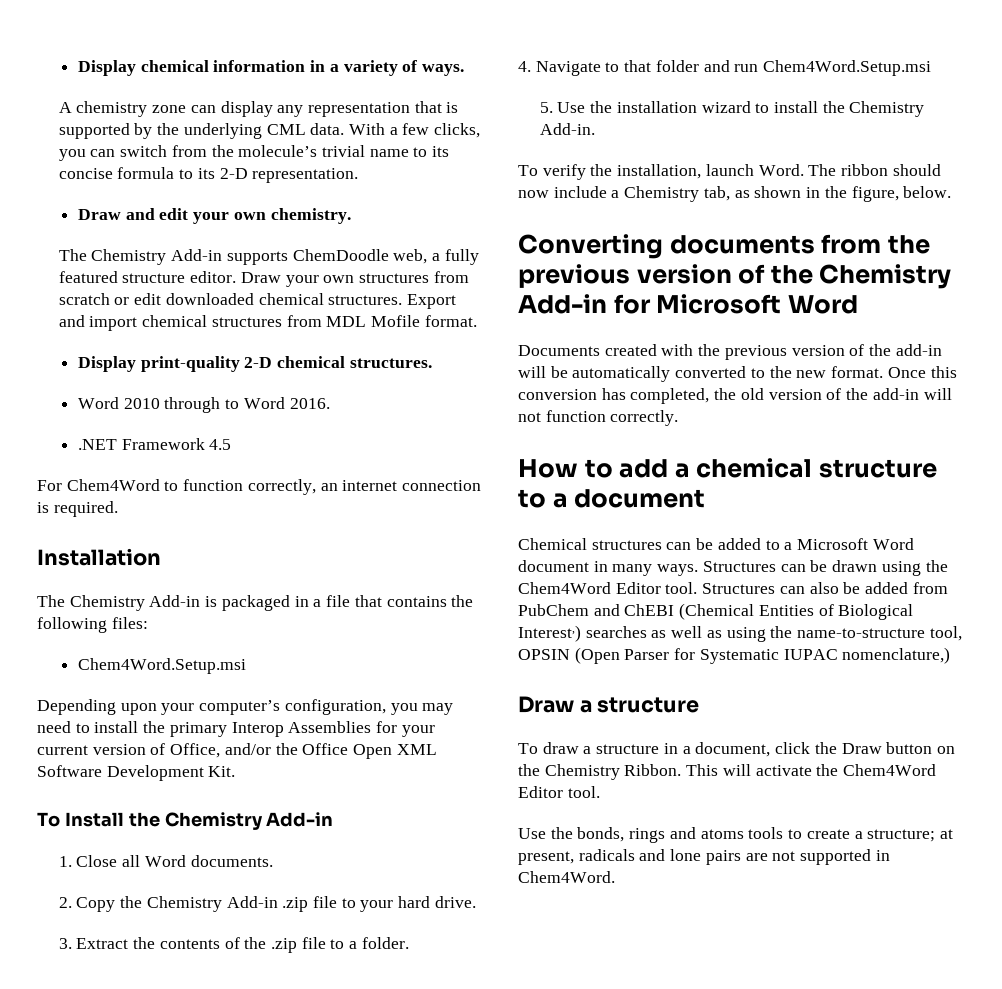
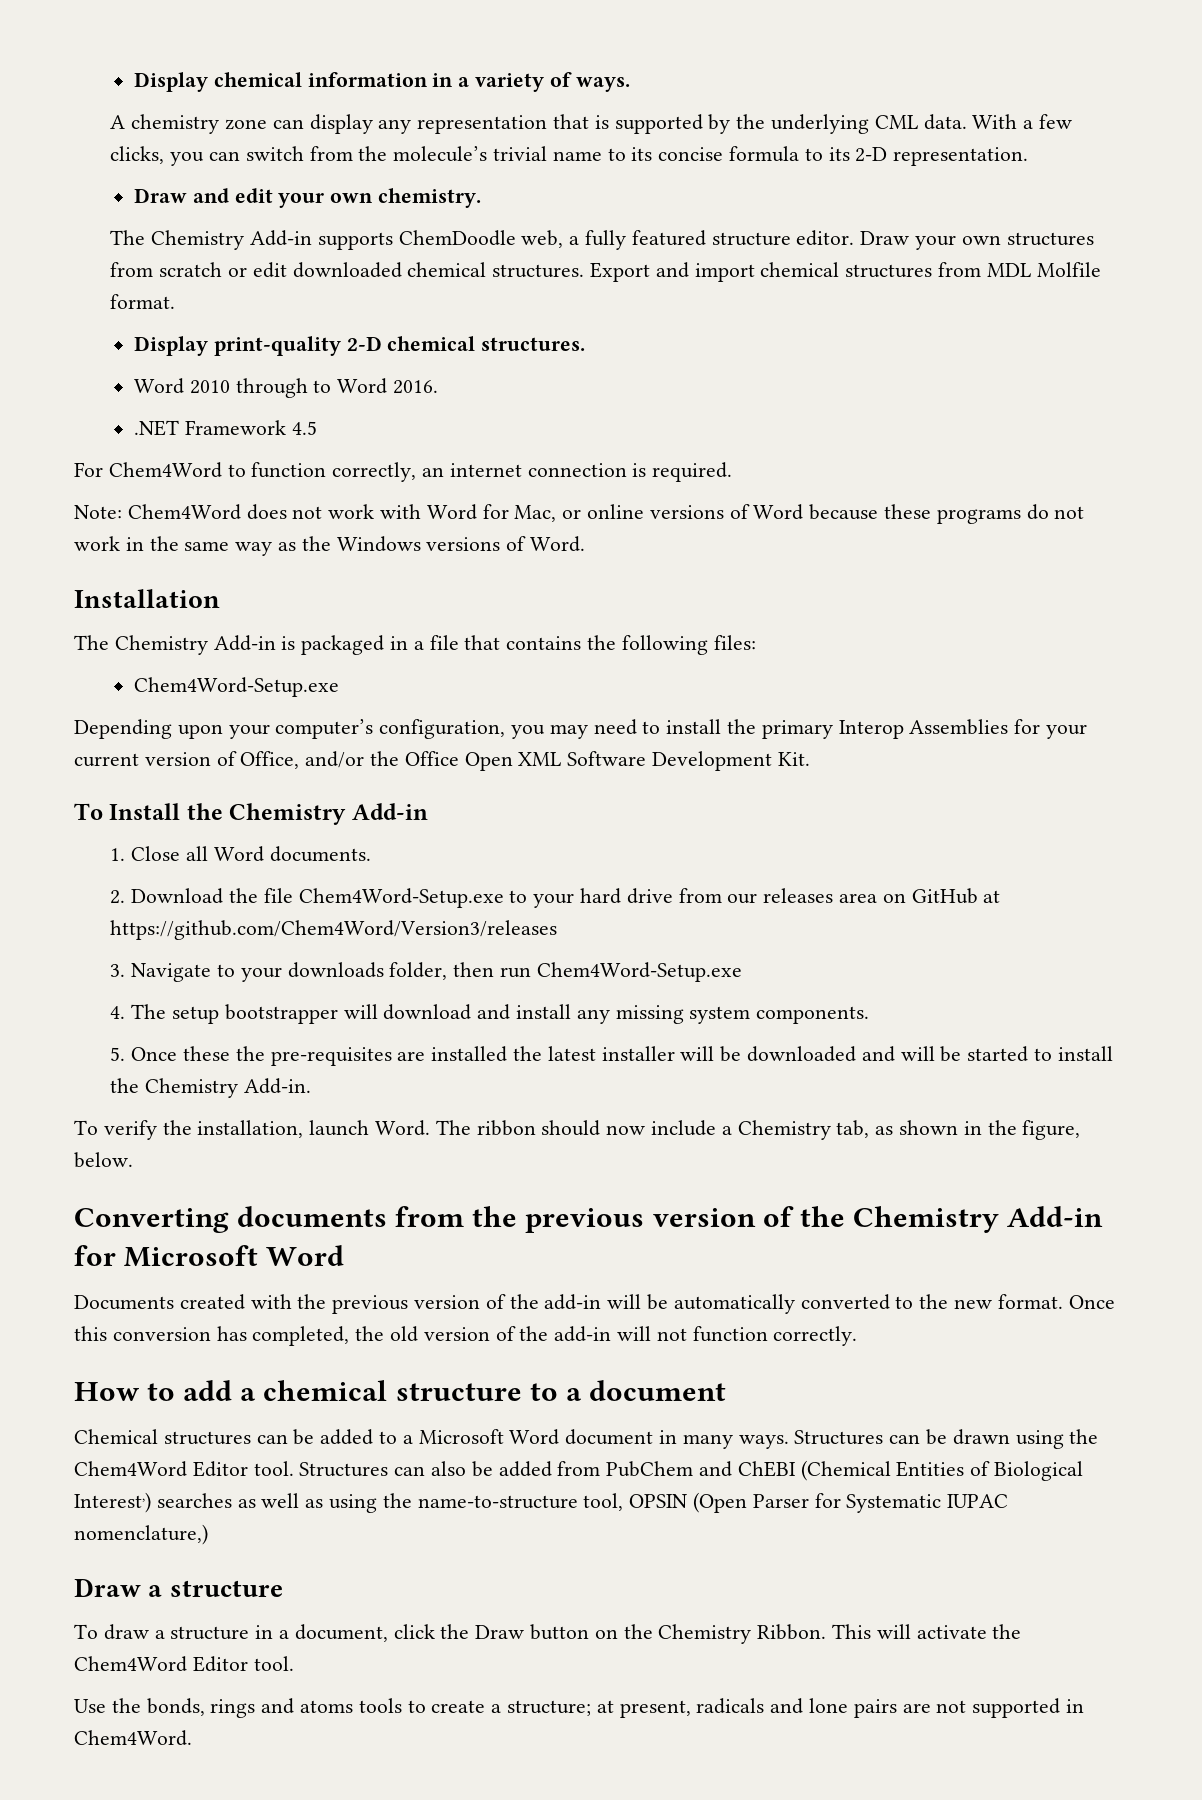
- Export and import chemical structures from MDL Mofile format.
+ Export and import chemical structures from MDL Molfile format.
+ Note: Chem4Word does not work with Word for Mac, or online versions of Word because these programs do not work in the same way as the Windows versions of Word.
  The Chemistry Add-in is packaged in a file that contains the following files:
- Chem4Word.Setup.msi
+ Chem4Word-Setup.exe
- 2. Copy the Chemistry Add-in .zip file to your hard drive.
- 3. Extract the contents of the .zip file to a folder.
- 4. Navigate to that folder and run Chem4Word.Setup.msi
- 5. Use the installation wizard to install the Chemistry Add-in.
+ 2. Download the file Chem4Word-Setup.exe to your hard drive from our releases area on GitHub at https://github.com/Chem4Word/Version3/releases
+ 3. Navigate to your downloads folder, then run Chem4Word-Setup.exe
+ 4. The setup bootstrapper will download and install any missing system components.
+ 5. Once these the pre-requisites are installed the latest installer will be downloaded and will be started to install the Chemistry Add-in.

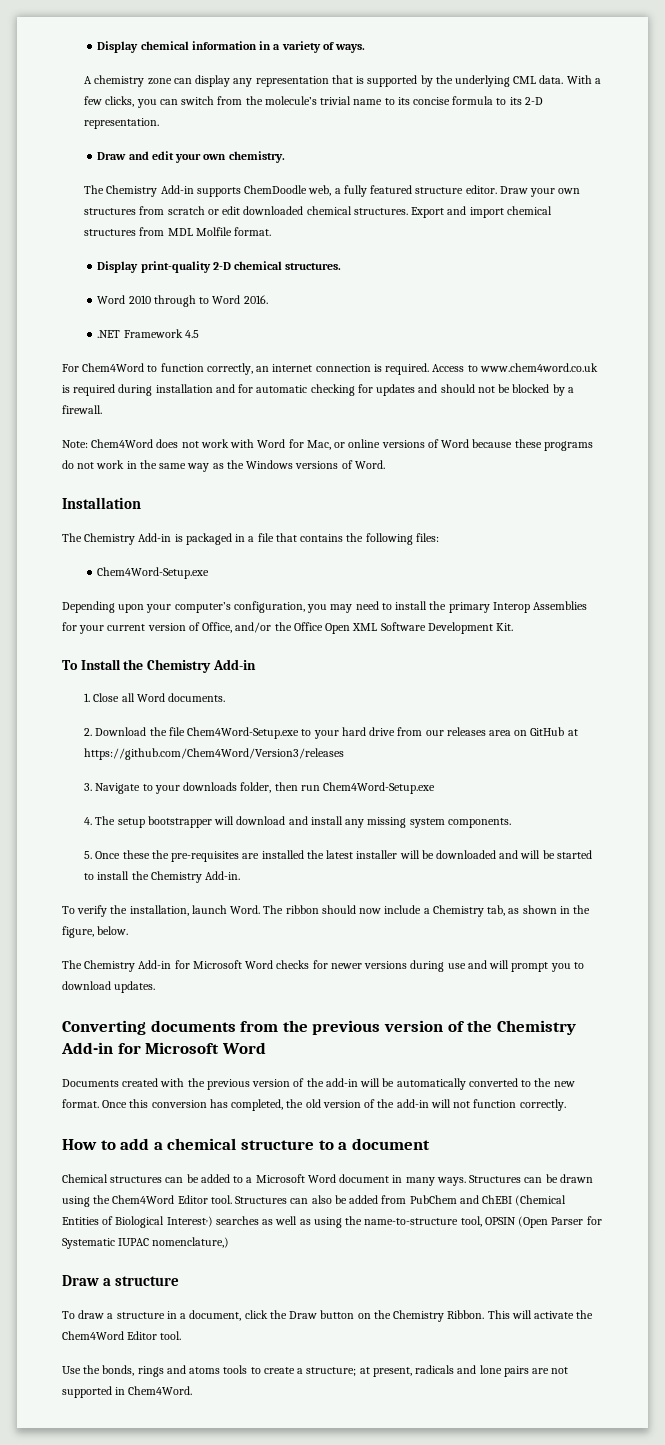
+ Access to www.chem4word.co.uk is required during installation and for automatic checking for updates and should not be blocked by a firewall.
+ The Chemistry Add-in for Microsoft Word checks for newer versions during use and will prompt you to download updates.

